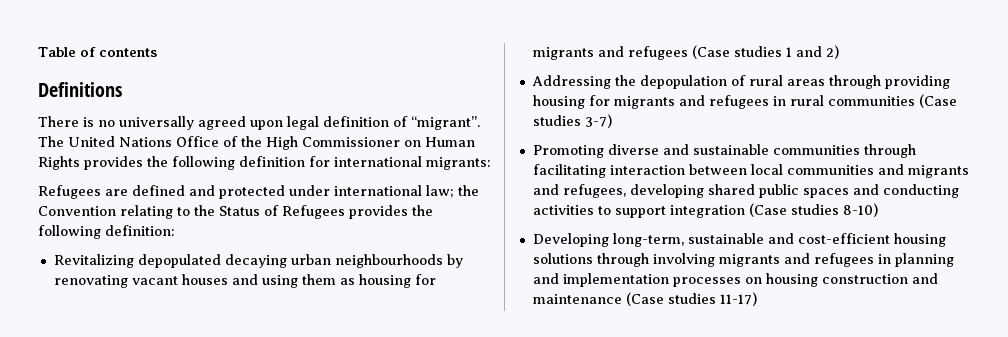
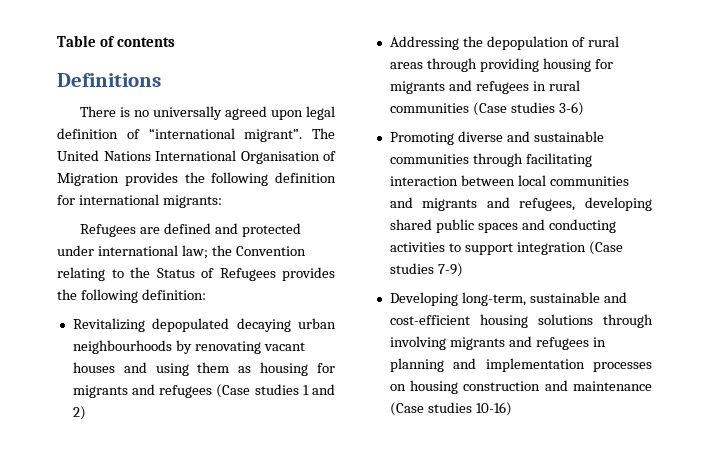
- There is no universally agreed upon legal definition of “migrant”.
+ There is no universally agreed upon legal definition of “international migrant”.
- The United Nations Office of the High Commissioner on Human Rights provides the following definition for international migrants:
+ The United Nations International Organisation of Migration provides the following definition for international migrants:
- Addressing the depopulation of rural areas through providing housing for migrants and refugees in rural communities (Case studies 3-7)
+ Addressing the depopulation of rural areas through providing housing for migrants and refugees in rural communities (Case studies 3-6)
- Promoting diverse and sustainable communities through facilitating interaction between local communities and migrants and refugees, developing shared public spaces and conducting activities to support integration (Case studies 8-10)
+ Promoting diverse and sustainable communities through facilitating interaction between local communities and migrants and refugees, developing shared public spaces and conducting activities to support integration (Case studies 7-9)
- Developing long-term, sustainable and cost-efficient housing solutions through involving migrants and refugees in planning and implementation processes on housing construction and maintenance (Case studies 11-17)
+ Developing long-term, sustainable and cost-efficient housing solutions through involving migrants and refugees in planning and implementation processes on housing construction and maintenance (Case studies 10-16)

